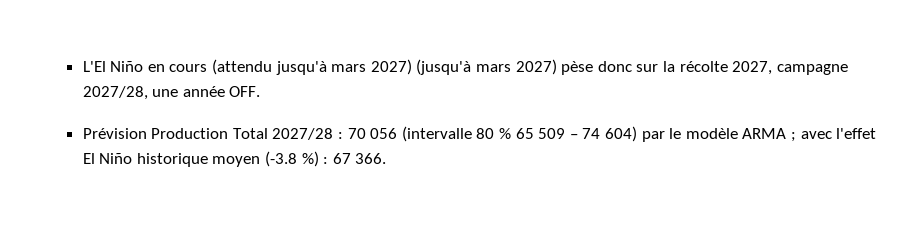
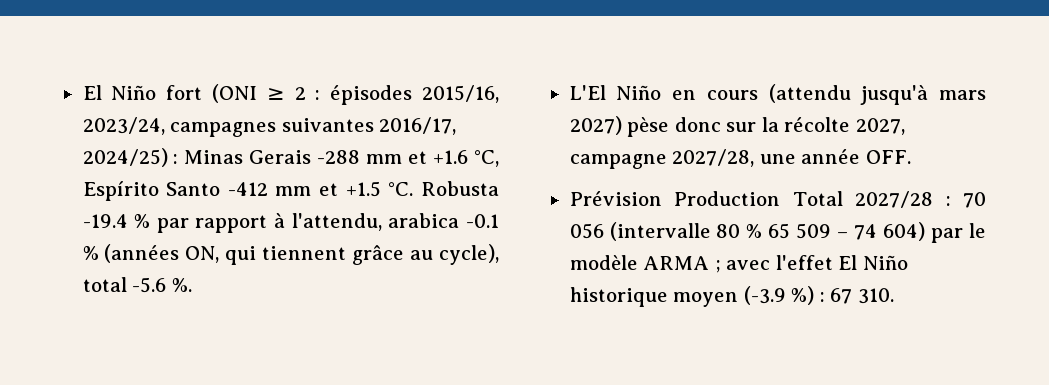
+ El Niño fort (ONI ≥ 2 : épisodes 2015/16, 2023/24, campagnes suivantes 2016/17, 2024/25) : Minas Gerais -288 mm et +1.6 °C, Espírito Santo -412 mm et +1.5 °C. Robusta -19.4 % par rapport à l'attendu, arabica -0.1 % (années ON, qui tiennent grâce au cycle), total -5.6 %.
- L'El Niño en cours (attendu jusqu'à mars 2027) (jusqu'à mars 2027) pèse donc sur la récolte 2027, campagne 2027/28, une année OFF.
+ L'El Niño en cours (attendu jusqu'à mars 2027) pèse donc sur la récolte 2027, campagne 2027/28, une année OFF.
- Prévision Production Total 2027/28 : 70 056 (intervalle 80 % 65 509 – 74 604) par le modèle ARMA ; avec l'effet El Niño historique moyen (-3.8 %) : 67 366.
+ Prévision Production Total 2027/28 : 70 056 (intervalle 80 % 65 509 – 74 604) par le modèle ARMA ; avec l'effet El Niño historique moyen (-3.9 %) : 67 310.

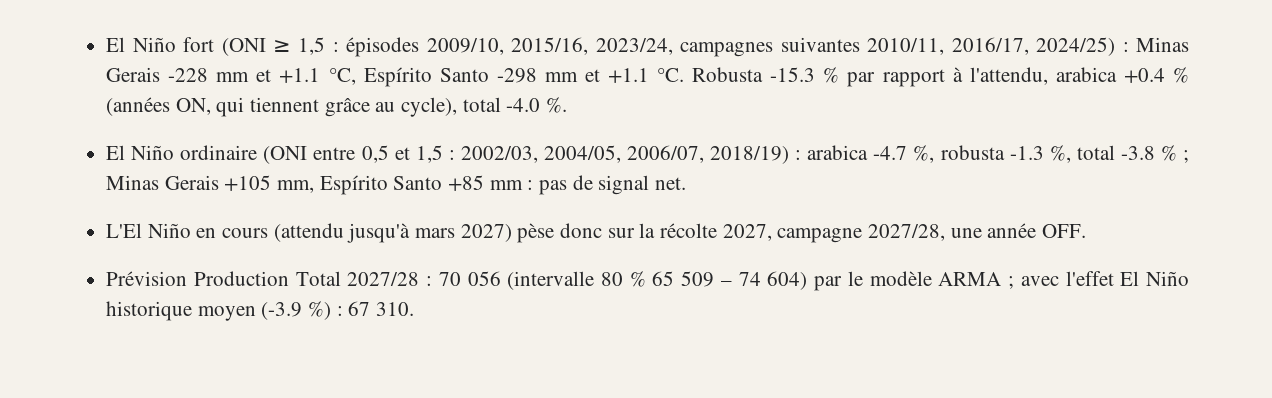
- El Niño fort (ONI ≥ 2 : épisodes 2015/16, 2023/24, campagnes suivantes 2016/17, 2024/25) : Minas Gerais -288 mm et +1.6 °C, Espírito Santo -412 mm et +1.5 °C.
+ El Niño fort (ONI ≥ 1,5 : épisodes 2009/10, 2015/16, 2023/24, campagnes suivantes 2010/11, 2016/17, 2024/25) : Minas Gerais -228 mm et +1.1 °C, Espírito Santo -298 mm et +1.1 °C.
- Robusta -19.4 % par rapport à l'attendu, arabica -0.1 % (années ON, qui tiennent grâce au cycle), total -5.6 %.
+ Robusta -15.3 % par rapport à l'attendu, arabica +0.4 % (années ON, qui tiennent grâce au cycle), total -4.0 %.
+ El Niño ordinaire (ONI entre 0,5 et 1,5 : 2002/03, 2004/05, 2006/07, 2018/19) : arabica -4.7 %, robusta -1.3 %, total -3.8 % ; Minas Gerais +105 mm, Espírito Santo +85 mm : pas de signal net.

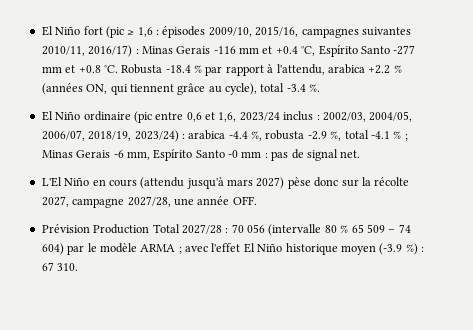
- El Niño fort (ONI ≥ 1,5 : épisodes 2009/10, 2015/16, 2023/24, campagnes suivantes 2010/11, 2016/17, 2024/25) : Minas Gerais -228 mm et +1.1 °C, Espírito Santo -298 mm et +1.1 °C.
+ El Niño fort (pic ≥ 1,6 : épisodes 2009/10, 2015/16, campagnes suivantes 2010/11, 2016/17) : Minas Gerais -116 mm et +0.4 °C, Espírito Santo -277 mm et +0.8 °C.
- Robusta -15.3 % par rapport à l'attendu, arabica +0.4 % (années ON, qui tiennent grâce au cycle), total -4.0 %.
+ Robusta -18.4 % par rapport à l'attendu, arabica +2.2 % (années ON, qui tiennent grâce au cycle), total -3.4 %.
- El Niño ordinaire (ONI entre 0,5 et 1,5 : 2002/03, 2004/05, 2006/07, 2018/19) : arabica -4.7 %, robusta -1.3 %, total -3.8 % ; Minas Gerais +105 mm, Espírito Santo +85 mm : pas de signal net.
+ El Niño ordinaire (pic entre 0,6 et 1,6, 2023/24 inclus : 2002/03, 2004/05, 2006/07, 2018/19, 2023/24) : arabica -4.4 %, robusta -2.9 %, total -4.1 % ; Minas Gerais -6 mm, Espírito Santo -0 mm : pas de signal net.

